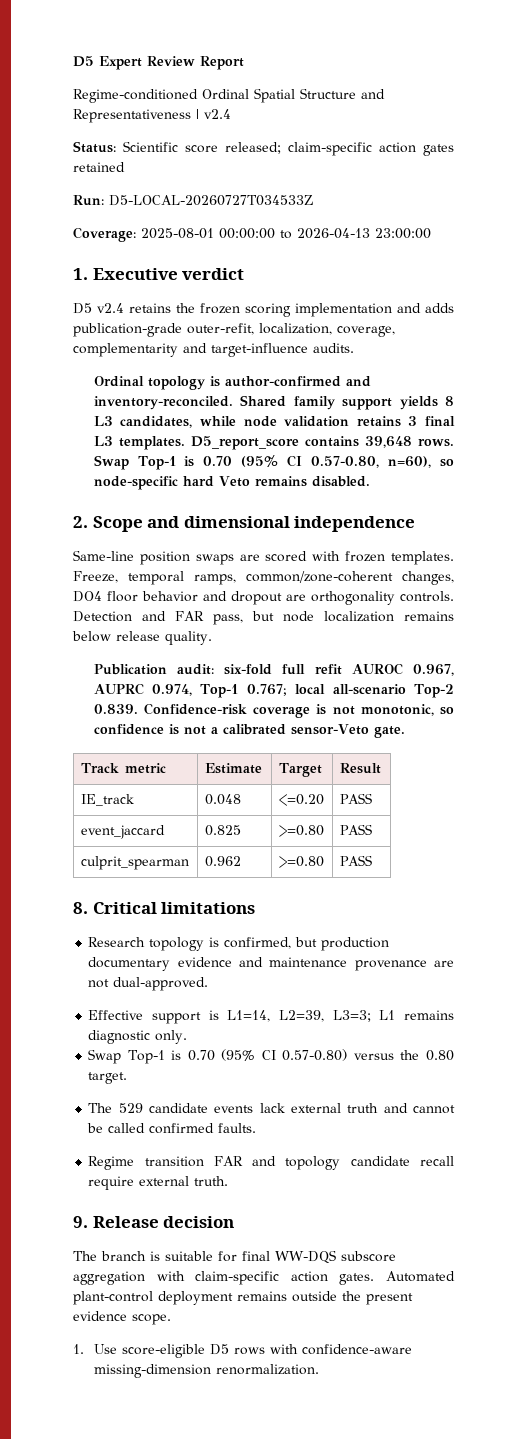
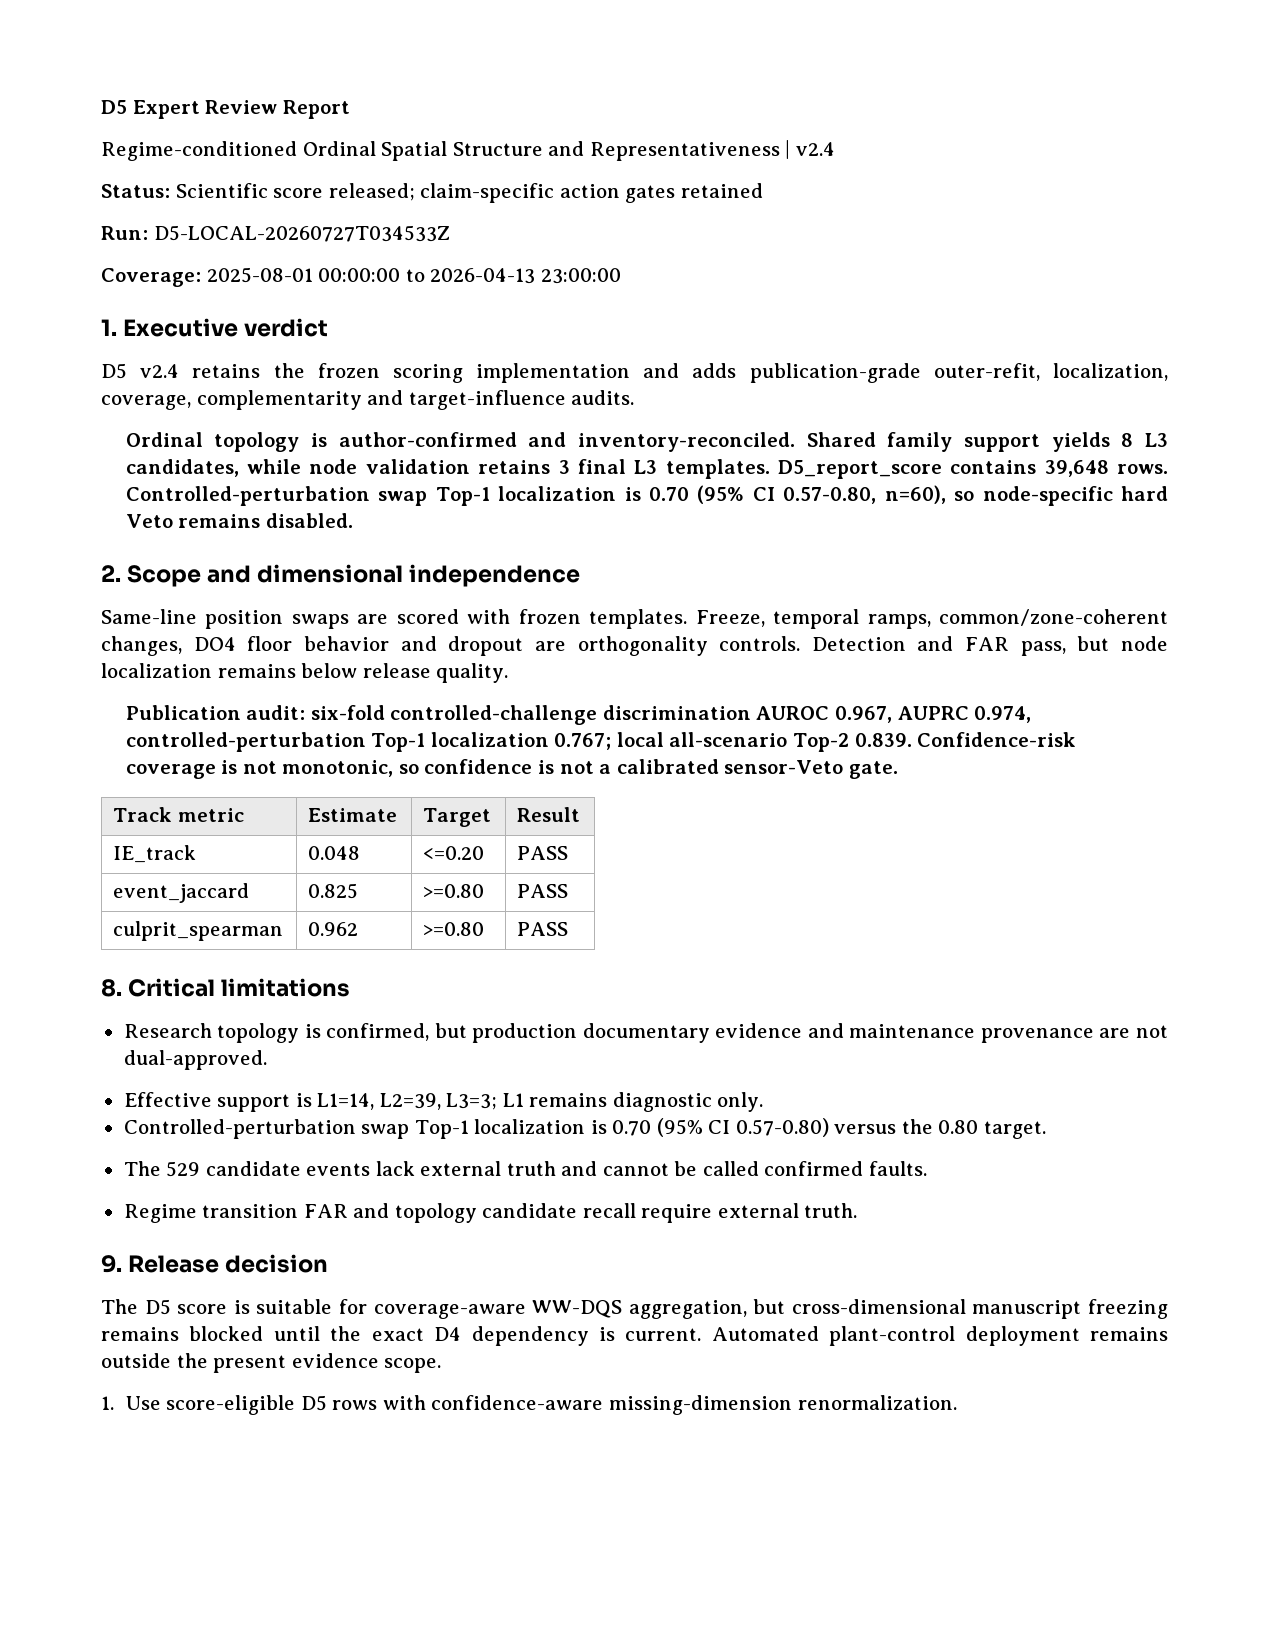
- Swap Top-1 is 0.70 (95% CI 0.57-0.80, n=60), so node-specific hard Veto remains disabled.
+ Controlled-perturbation swap Top-1 localization is 0.70 (95% CI 0.57-0.80, n=60), so node-specific hard Veto remains disabled.
- Publication audit: six-fold full refit AUROC 0.967, AUPRC 0.974, Top-1 0.767; local all-scenario Top-2 0.839. Confidence-risk coverage is not monotonic, so confidence is not a calibrated sensor-Veto gate.
+ Publication audit: six-fold controlled-challenge discrimination AUROC 0.967, AUPRC 0.974, controlled-perturbation Top-1 localization 0.767; local all-scenario Top-2 0.839. Confidence-risk coverage is not monotonic, so confidence is not a calibrated sensor-Veto gate.
- Swap Top-1 is 0.70 (95% CI 0.57-0.80) versus the 0.80 target.
+ Controlled-perturbation swap Top-1 localization is 0.70 (95% CI 0.57-0.80) versus the 0.80 target.
- The branch is suitable for final WW-DQS subscore aggregation with claim-specific action gates.
+ The D5 score is suitable for coverage-aware WW-DQS aggregation, but cross-dimensional manuscript freezing remains blocked until the exact D4 dependency is current.

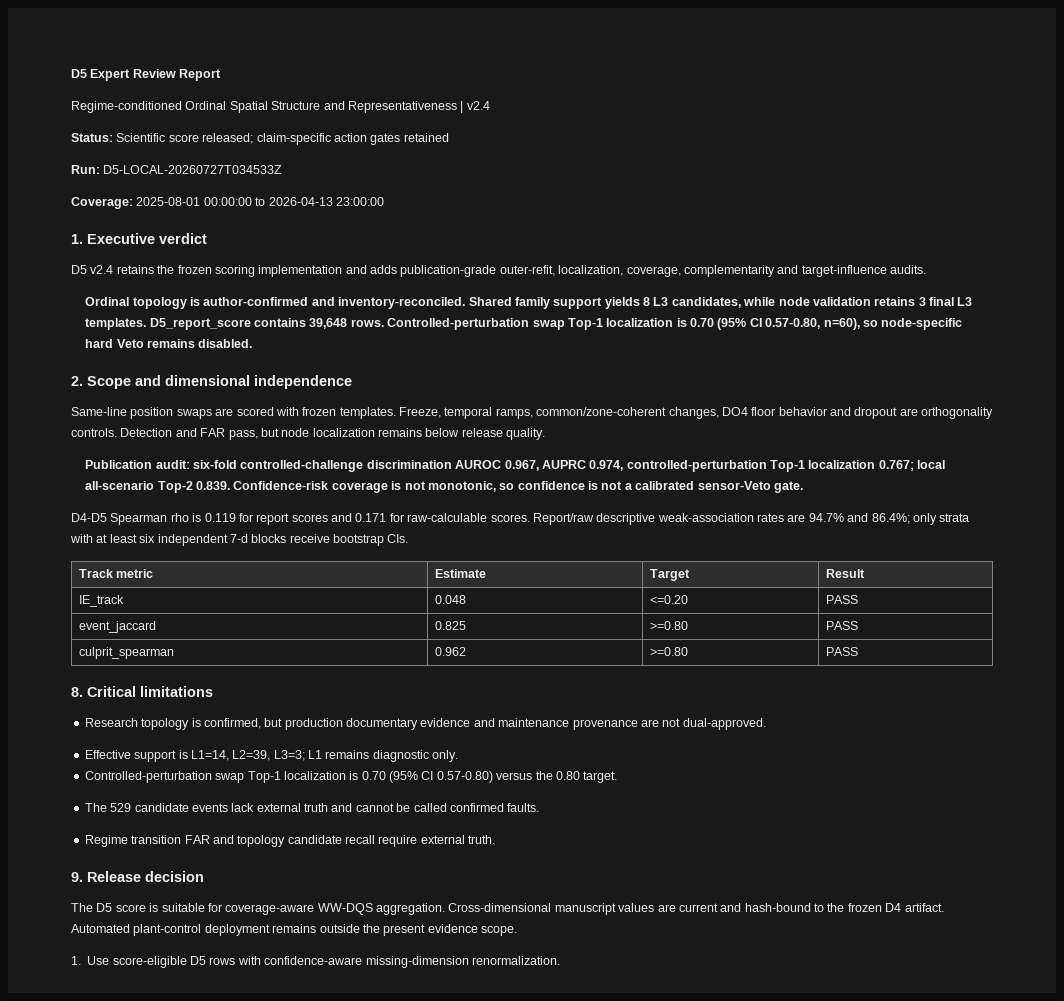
+ D4-D5 Spearman rho is 0.119 for report scores and 0.171 for raw-calculable scores. Report/raw descriptive weak-association rates are 94.7% and 86.4%; only strata with at least six independent 7-d blocks receive bootstrap CIs.
- The D5 score is suitable for coverage-aware WW-DQS aggregation, but cross-dimensional manuscript freezing remains blocked until the exact D4 dependency is current.
+ The D5 score is suitable for coverage-aware WW-DQS aggregation. Cross-dimensional manuscript values are current and hash-bound to the frozen D4 artifact.

